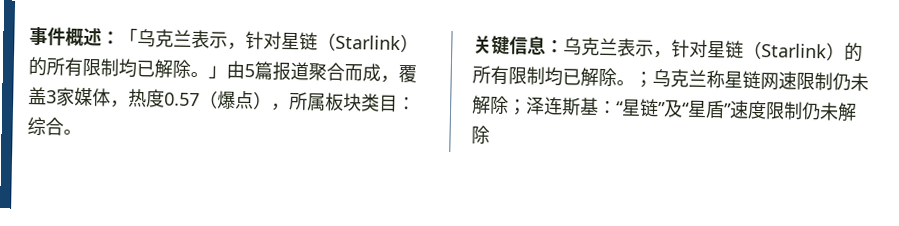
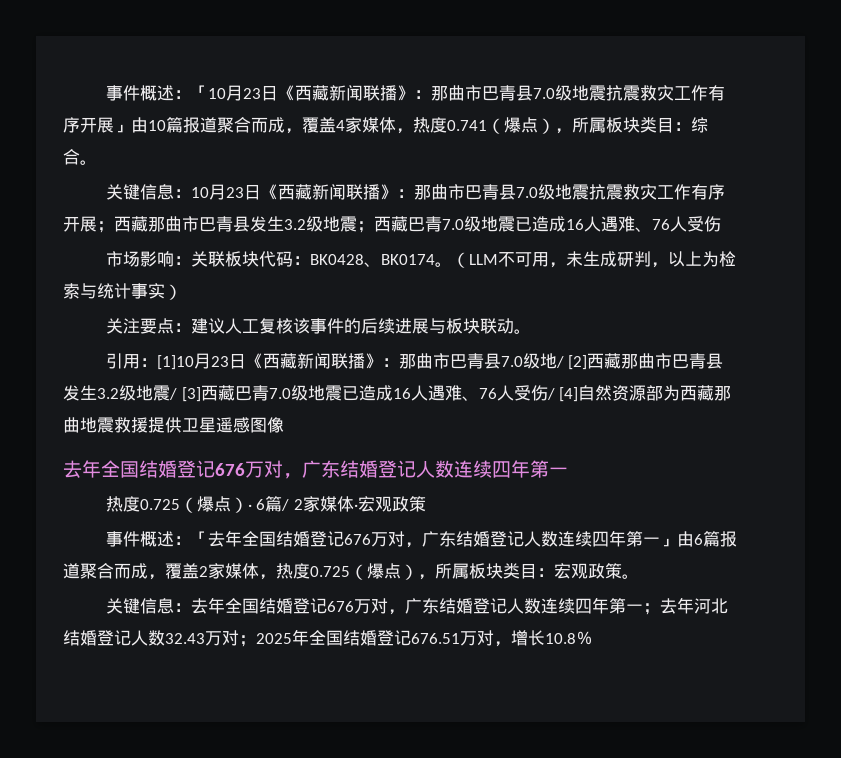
- 事件概述：「乌克兰表示，针对星链（Starlink）的所有限制均已解除。」由5篇报道聚合而成，覆盖3家媒体，热度0.57（爆点），所属板块类目：综合。
+ 事件概述：「10月23日《西藏新闻联播》：那曲市巴青县7.0级地震抗震救灾工作有序开展」由10篇报道聚合而成，覆盖4家媒体，热度0.741（爆点），所属板块类目：综合。
- 关键信息：乌克兰表示，针对星链（Starlink）的所有限制均已解除。；乌克兰称星链网速限制仍未解除；泽连斯基：“星链”及“星盾”速度限制仍未解除
+ 关键信息：10月23日《西藏新闻联播》：那曲市巴青县7.0级地震抗震救灾工作有序开展；西藏那曲市巴青县发生3.2级地震；西藏巴青7.0级地震已造成16人遇难、76人受伤
+ 市场影响：关联板块代码：BK0428、BK0174。（LLM不可用，未生成研判，以上为检索与统计事实）
+ 关注要点：建议人工复核该事件的后续进展与板块联动。
+ 引用：[1]10月23日《西藏新闻联播》：那曲市巴青县7.0级地/ [2]西藏那曲市巴青县发生3.2级地震/ [3]西藏巴青7.0级地震已造成16人遇难、76人受伤/ [4]自然资源部为西藏那曲地震救援提供卫星遥感图像
+ 去年全国结婚登记676万对，广东结婚登记人数连续四年第一
+ 热度0.725（爆点）· 6篇/ 2家媒体·宏观政策
+ 事件概述：「去年全国结婚登记676万对，广东结婚登记人数连续四年第一」由6篇报道聚合而成，覆盖2家媒体，热度0.725（爆点），所属板块类目：宏观政策。
+ 关键信息：去年全国结婚登记676万对，广东结婚登记人数连续四年第一；去年河北结婚登记人数32.43万对；2025年全国结婚登记676.51万对，增长10.8％

